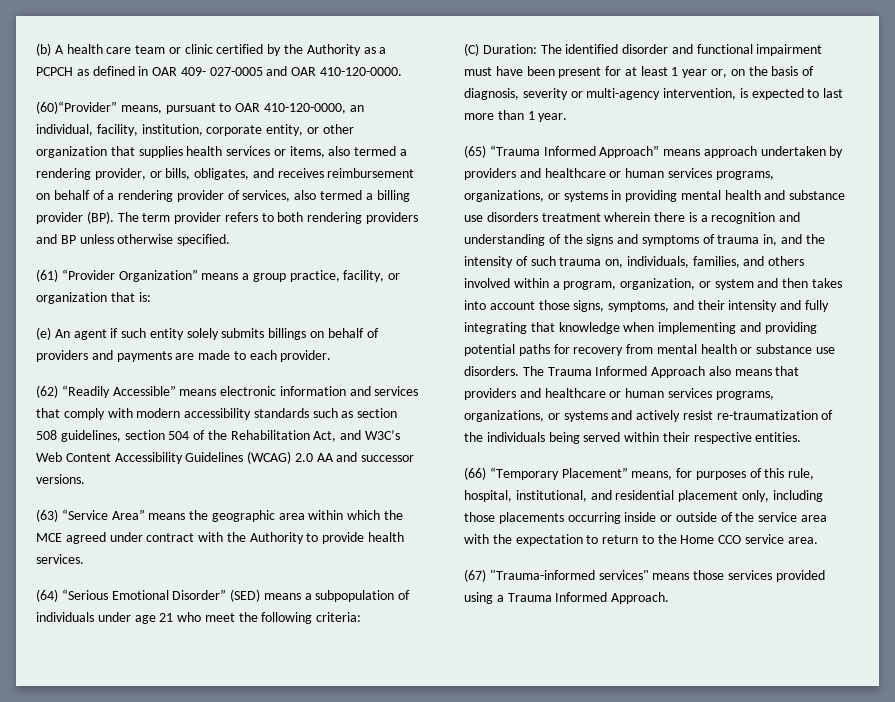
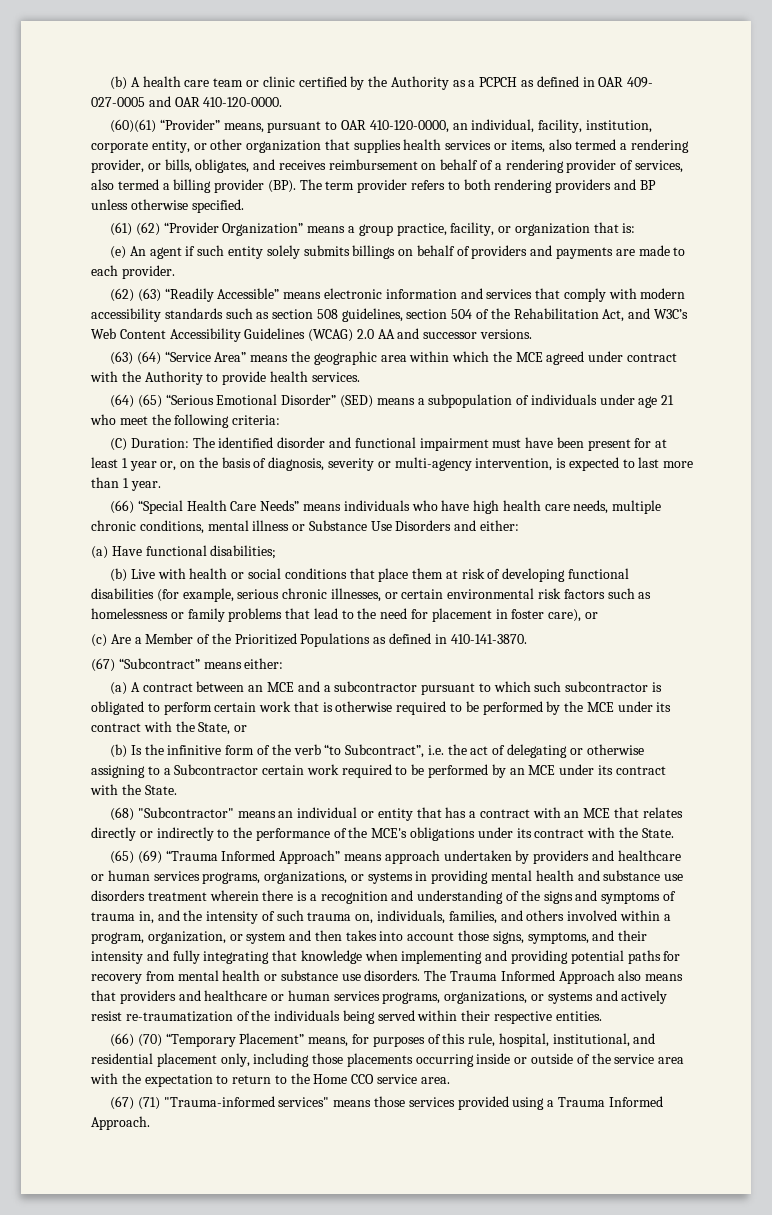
- (60)“Provider” means, pursuant to OAR 410-120-0000, an individual, facility, institution, corporate entity, or other organization that supplies health services or items, also termed a rendering provider, or bills, obligates, and receives reimbursement on behalf of a rendering provider of services, also termed a billing provider (BP). The term provider refers to both rendering providers and BP unless otherwise specified.
+ (60)(61) “Provider” means, pursuant to OAR 410-120-0000, an individual, facility, institution, corporate entity, or other organization that supplies health services or items, also termed a rendering provider, or bills, obligates, and receives reimbursement on behalf of a rendering provider of services, also termed a billing provider (BP). The term provider refers to both rendering providers and BP unless otherwise specified.
- (61) “Provider Organization” means a group practice, facility, or organization that is:
+ (61) (62) “Provider Organization” means a group practice, facility, or organization that is:
- (62) “Readily Accessible” means electronic information and services that comply with modern accessibility standards such as section 508 guidelines, section 504 of the Rehabilitation Act, and W3C’s Web Content Accessibility Guidelines (WCAG) 2.0 AA and successor versions.
+ (62) (63) “Readily Accessible” means electronic information and services that comply with modern accessibility standards such as section 508 guidelines, section 504 of the Rehabilitation Act, and W3C’s Web Content Accessibility Guidelines (WCAG) 2.0 AA and successor versions.
- (63) “Service Area” means the geographic area within which the MCE agreed under contract with the Authority to provide health services.
+ (63) (64) “Service Area” means the geographic area within which the MCE agreed under contract with the Authority to provide health services.
- (64) “Serious Emotional Disorder” (SED) means a subpopulation of individuals under age 21 who meet the following criteria:
+ (64) (65) “Serious Emotional Disorder” (SED) means a subpopulation of individuals under age 21 who meet the following criteria:
- (65) “Trauma Informed Approach” means approach undertaken by providers and healthcare or human services programs, organizations, or systems in providing mental health and substance use disorders treatment wherein there is a recognition and understanding of the signs and symptoms of trauma in, and the intensity of such trauma on, individuals, families, and others involved within a program, organization, or system and then takes into account those signs, symptoms, and their intensity and fully integrating that knowledge when implementing and providing potential paths for recovery from mental health or substance use disorders.
+ (66) “Special Health Care Needs” means individuals who have high health care needs, multiple chronic conditions, mental illness or Substance Use Disorders and either:
+ (a) Have functional disabilities;
+ (b) Live with health or social conditions that place them at risk of developing functional disabilities (for example, serious chronic illnesses, or certain environmental risk factors such as homelessness or family problems that lead to the need for placement in foster care), or
+ (c) Are a Member of the Prioritized Populations as defined in 410-141-3870.
+ (67) “Subcontract” means either:
+ (a) A contract between an MCE and a subcontractor pursuant to which such subcontractor is obligated to perform certain work that is otherwise required to be performed by the MCE under its contract with the State, or
+ (b) Is the infinitive form of the verb “to Subcontract”, i.e. the act of delegating or otherwise assigning to a Subcontractor certain work required to be performed by an MCE under its contract with the State.
+ (68) "Subcontractor" means an individual or entity that has a contract with an MCE that relates directly or indirectly to the performance of the MCE's obligations under its contract with the State.
+ (65) (69) “Trauma Informed Approach” means approach undertaken by providers and healthcare or human services programs, organizations, or systems in providing mental health and substance use disorders treatment wherein there is a recognition and understanding of the signs and symptoms of trauma in, and the intensity of such trauma on, individuals, families, and others involved within a program, organization, or system and then takes into account those signs, symptoms, and their intensity and fully integrating that knowledge when implementing and providing potential paths for recovery from mental health or substance use disorders.
- (66) “Temporary Placement” means, for purposes of this rule, hospital, institutional, and residential placement only, including those placements occurring inside or outside of the service area with the expectation to return to the Home CCO service area.
+ (66) (70) “Temporary Placement” means, for purposes of this rule, hospital, institutional, and residential placement only, including those placements occurring inside or outside of the service area with the expectation to return to the Home CCO service area.
- (67) "Trauma-informed services" means those services provided using a Trauma Informed Approach.
+ (67) (71) "Trauma-informed services" means those services provided using a Trauma Informed Approach.

